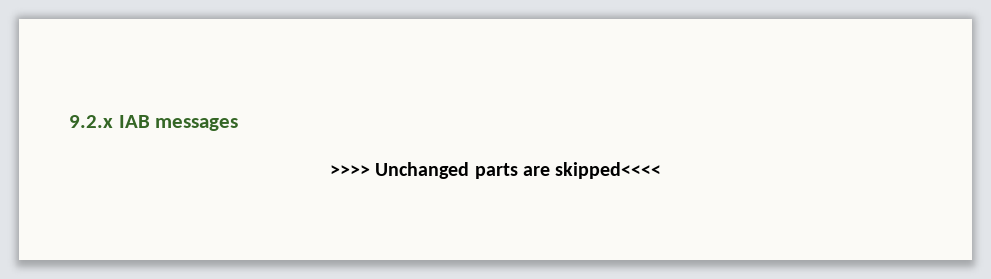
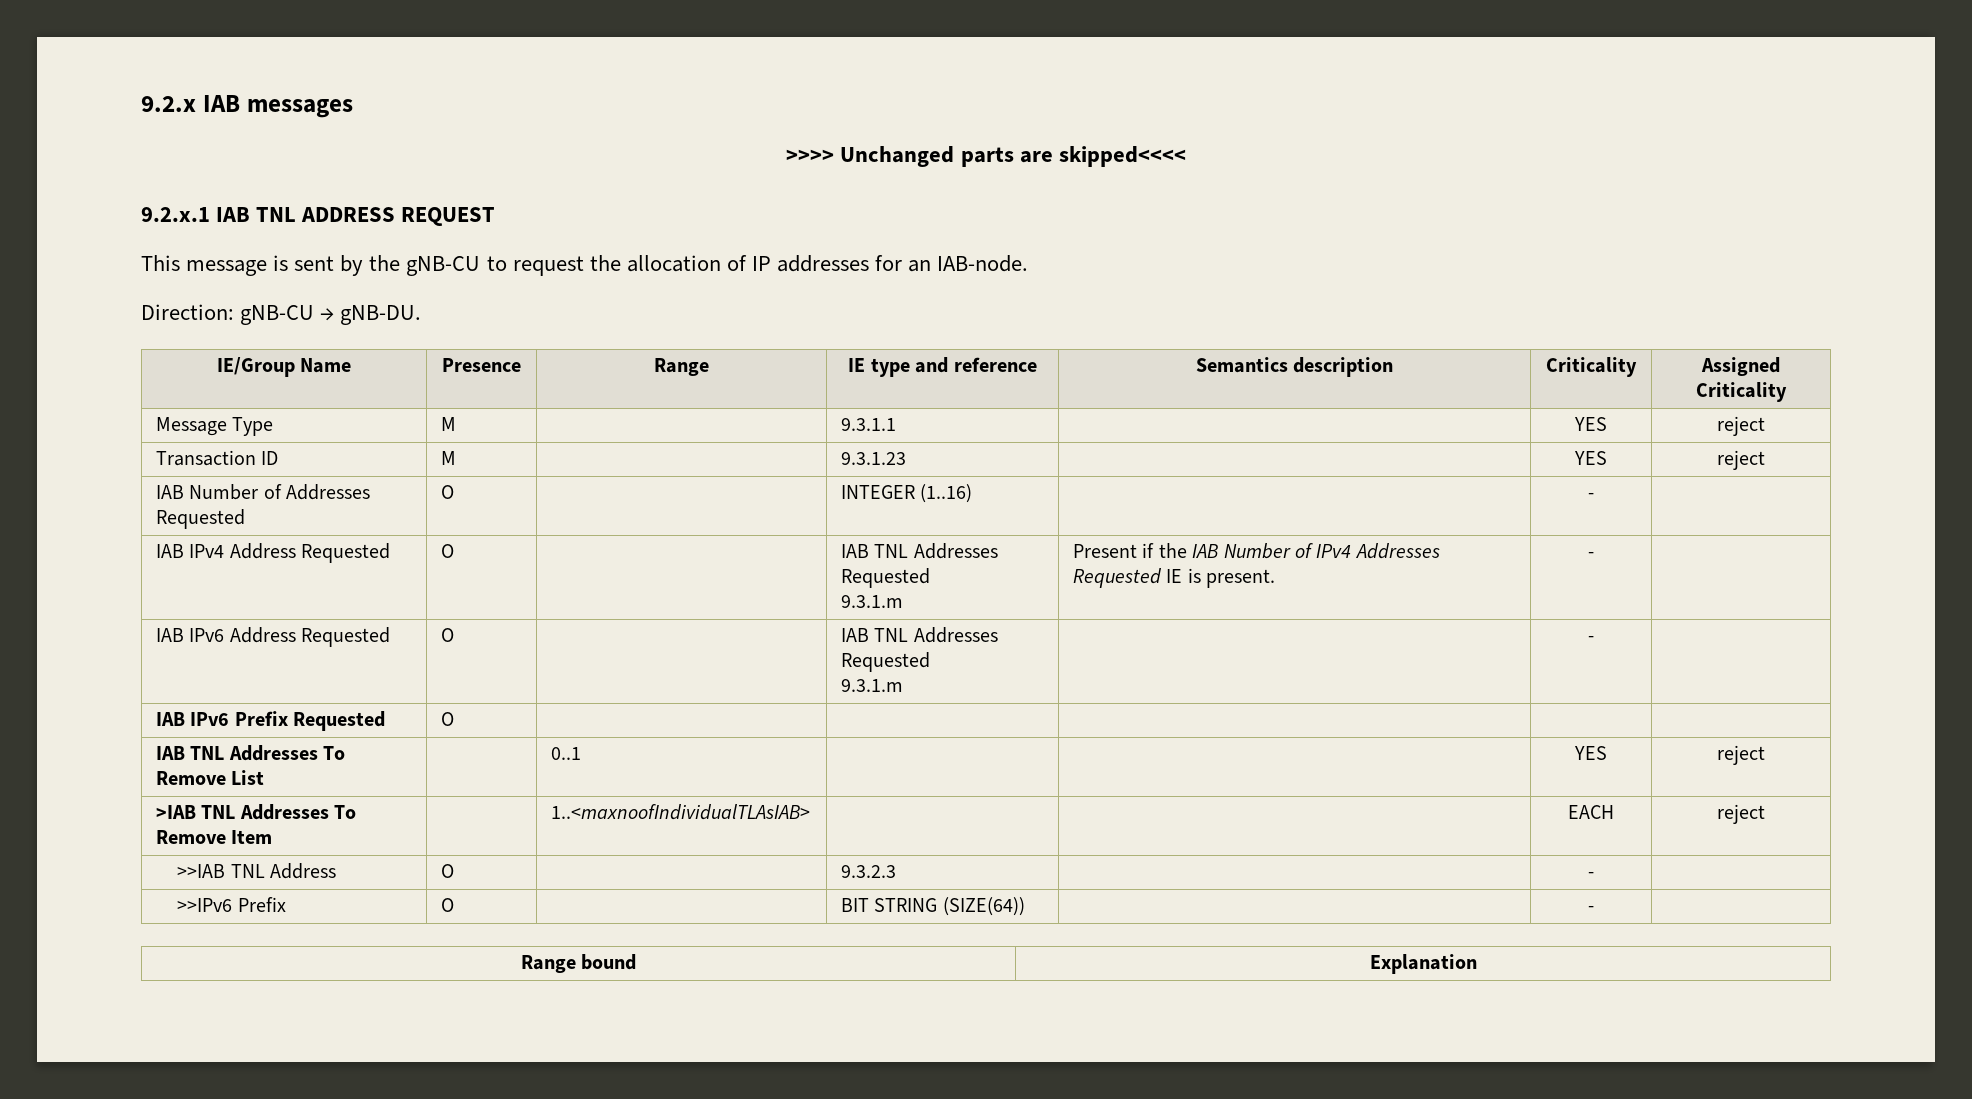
+ 9.2.x.1 IAB TNL ADDRESS REQUEST
+ This message is sent by the gNB-CU to request the allocation of IP addresses for an IAB-node.
+ Direction: gNB-CU → gNB-DU.
+ IE/Group Name | Presence | Range | IE type and reference | Semantics description | Criticality | Assigned Criticality
+ Message Type | M | | 9.3.1.1 | | YES | reject
+ Transaction ID | M | | 9.3.1.23 | | YES | reject
+ IAB Number of Addresses Requested | O | | INTEGER (1..16) | | - |
+ IAB IPv4 Address Requested | O | | IAB TNL Addresses Requested
+ 9.3.1.m | Present if the IAB Number of IPv4 Addresses Requested IE is present. | - |
+ IAB IPv6 Address Requested | O | | IAB TNL Addresses Requested
+ 9.3.1.m | | - |
+ IAB IPv6 Prefix Requested | O | | | | |
+ IAB TNL Addresses To Remove List | | 0..1 | | | YES | reject
+ >IAB TNL Addresses To Remove Item | | 1..<maxnoofIndividualTLAsIAB> | | | EACH | reject
+ >>IAB TNL Address | O | | 9.3.2.3 | | - |
+ >>IPv6 Prefix | O | | BIT STRING (SIZE(64)) | | - |
+ Range bound | Explanation

